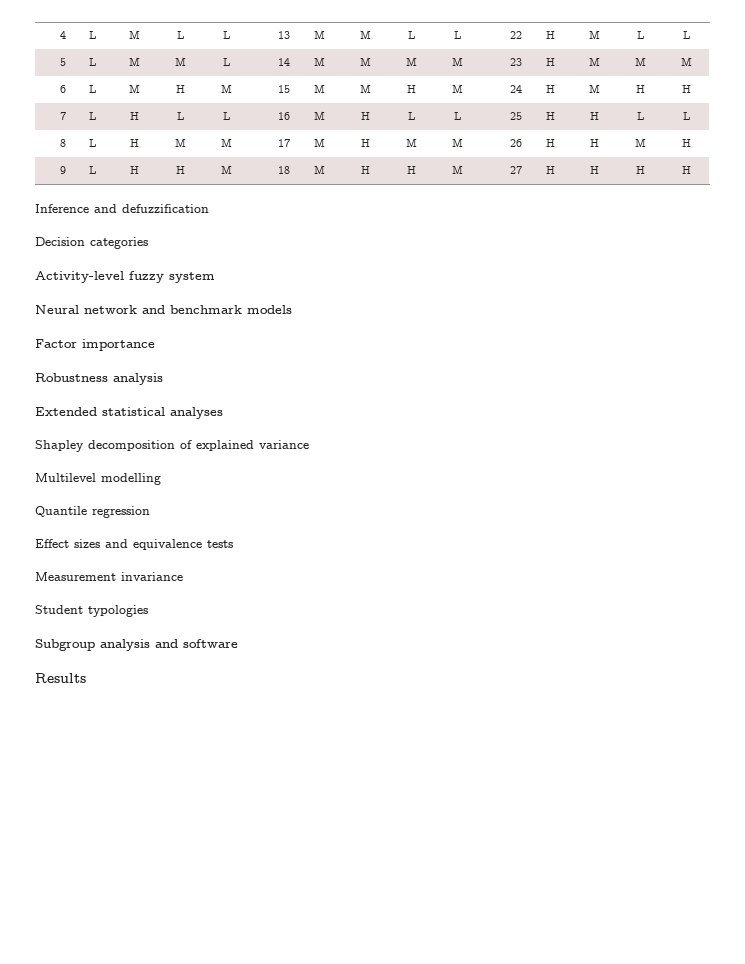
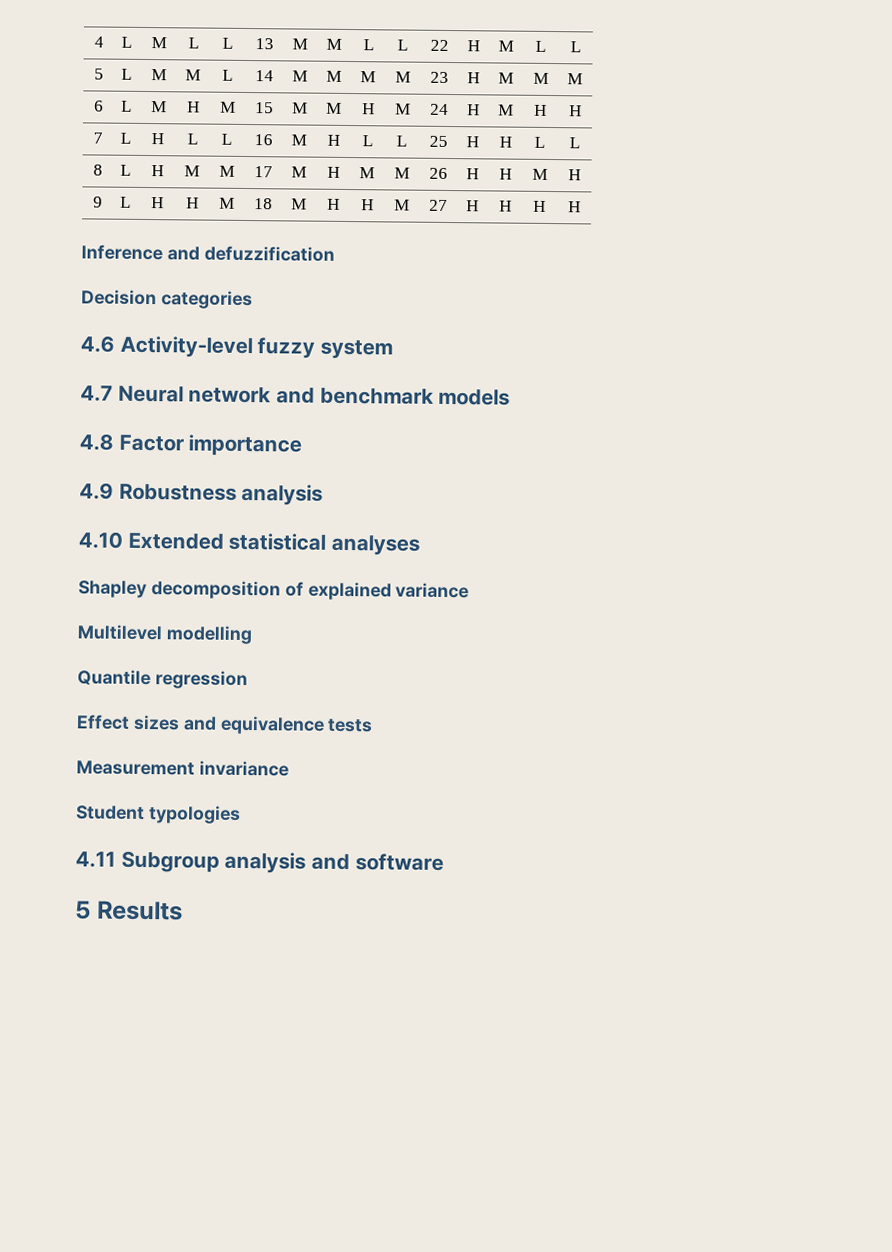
- Activity-level fuzzy system
+ 4.6 Activity-level fuzzy system
- Neural network and benchmark models
+ 4.7 Neural network and benchmark models
- Factor importance
+ 4.8 Factor importance
- Robustness analysis
+ 4.9 Robustness analysis
- Extended statistical analyses
+ 4.10 Extended statistical analyses
- Subgroup analysis and software
+ 4.11 Subgroup analysis and software
- Results
+ 5 Results

